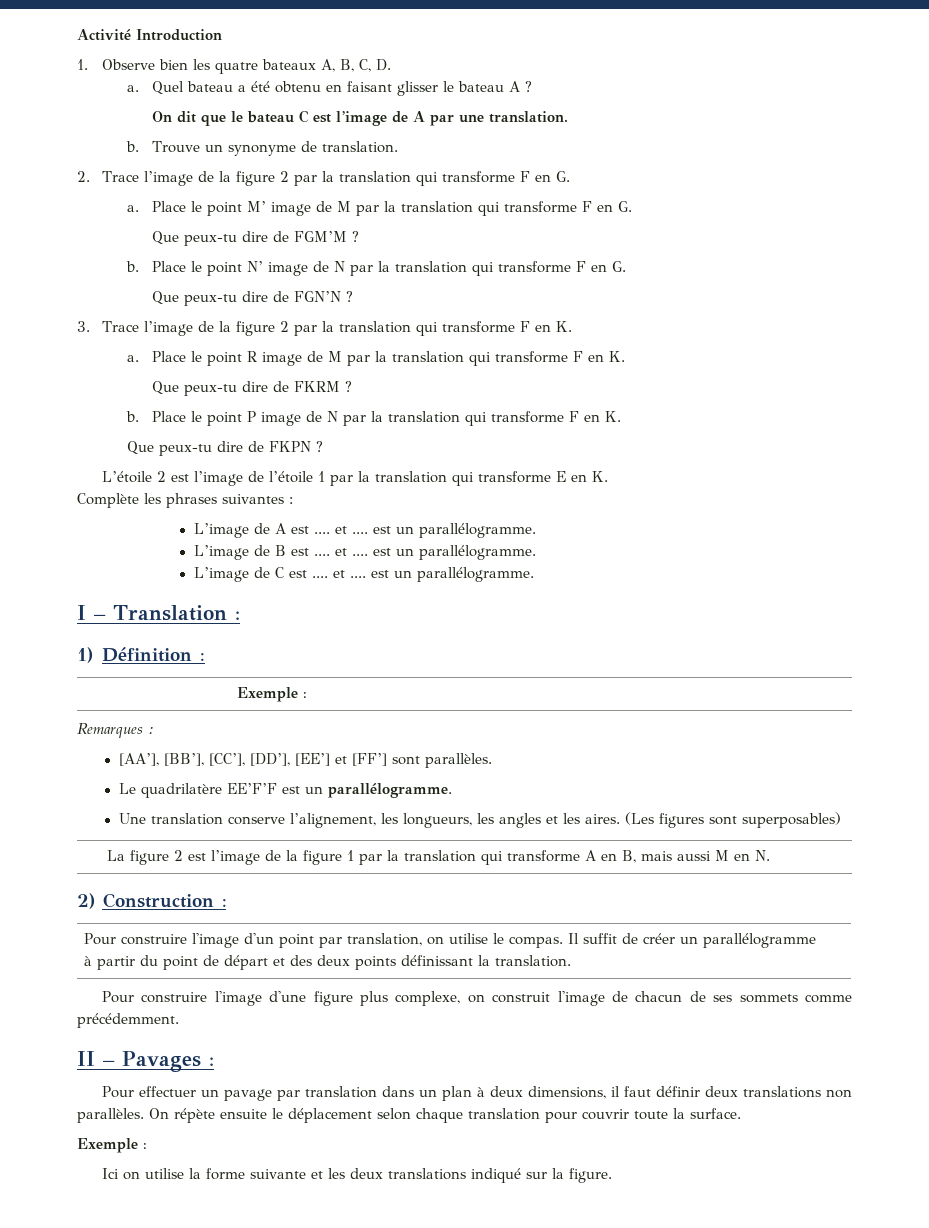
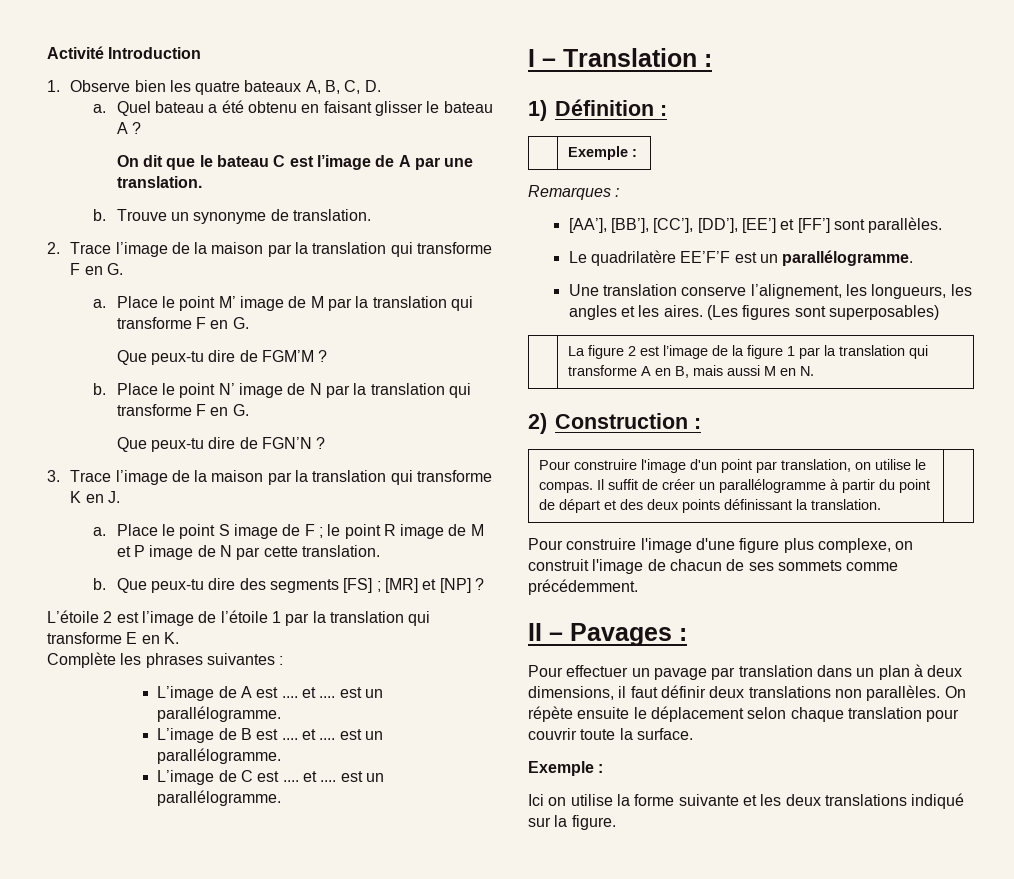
- 2. Trace l’image de la figure 2 par la translation qui transforme F en G.
+ 2. Trace l’image de la maison par la translation qui transforme F en G.
- 3. Trace l’image de la figure 2 par la translation qui transforme F en K.
- a. Place le point R image de M par la translation qui transforme F en K.
- Que peux-tu dire de FKRM ?
- b. Place le point P image de N par la translation qui transforme F en K.
- Que peux-tu dire de FKPN ?
+ 3. Trace l’image de la maison par la translation qui transforme K en J.
+ a. Place le point S image de F ; le point R image de M et P image de N par cette translation.
+ b. Que peux-tu dire des segments [FS] ; [MR] et [NP] ?

